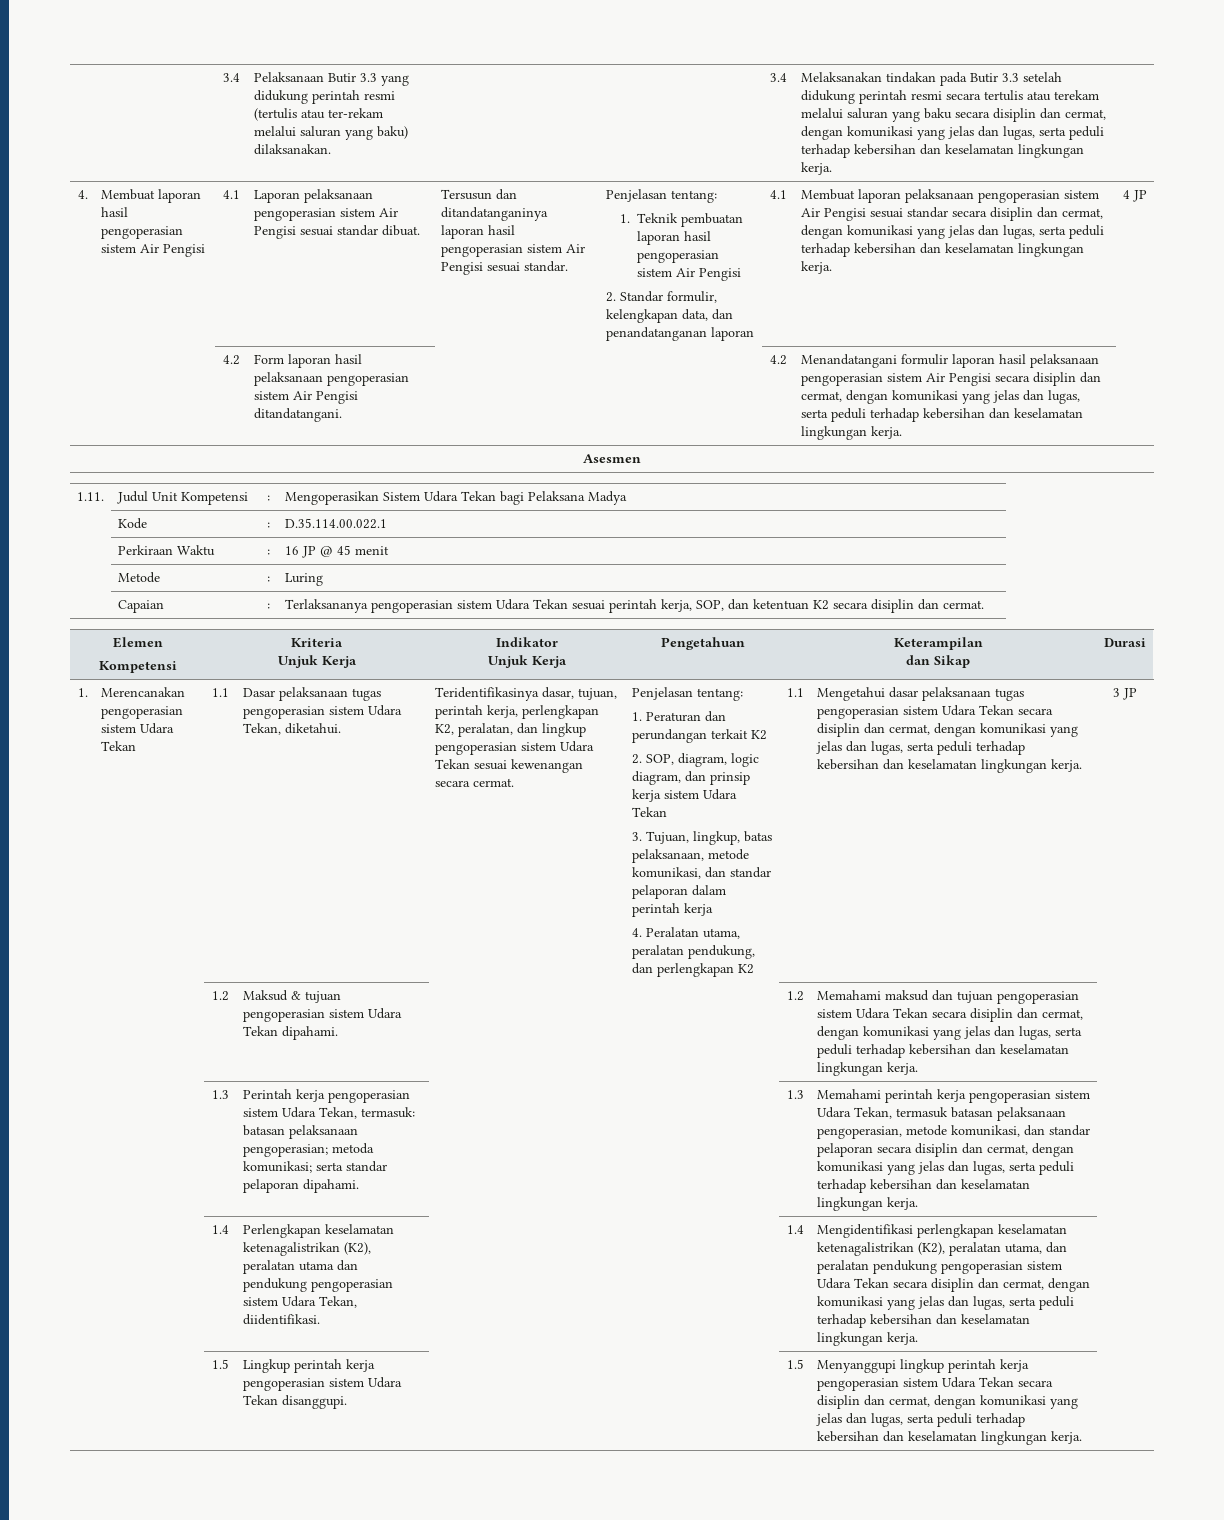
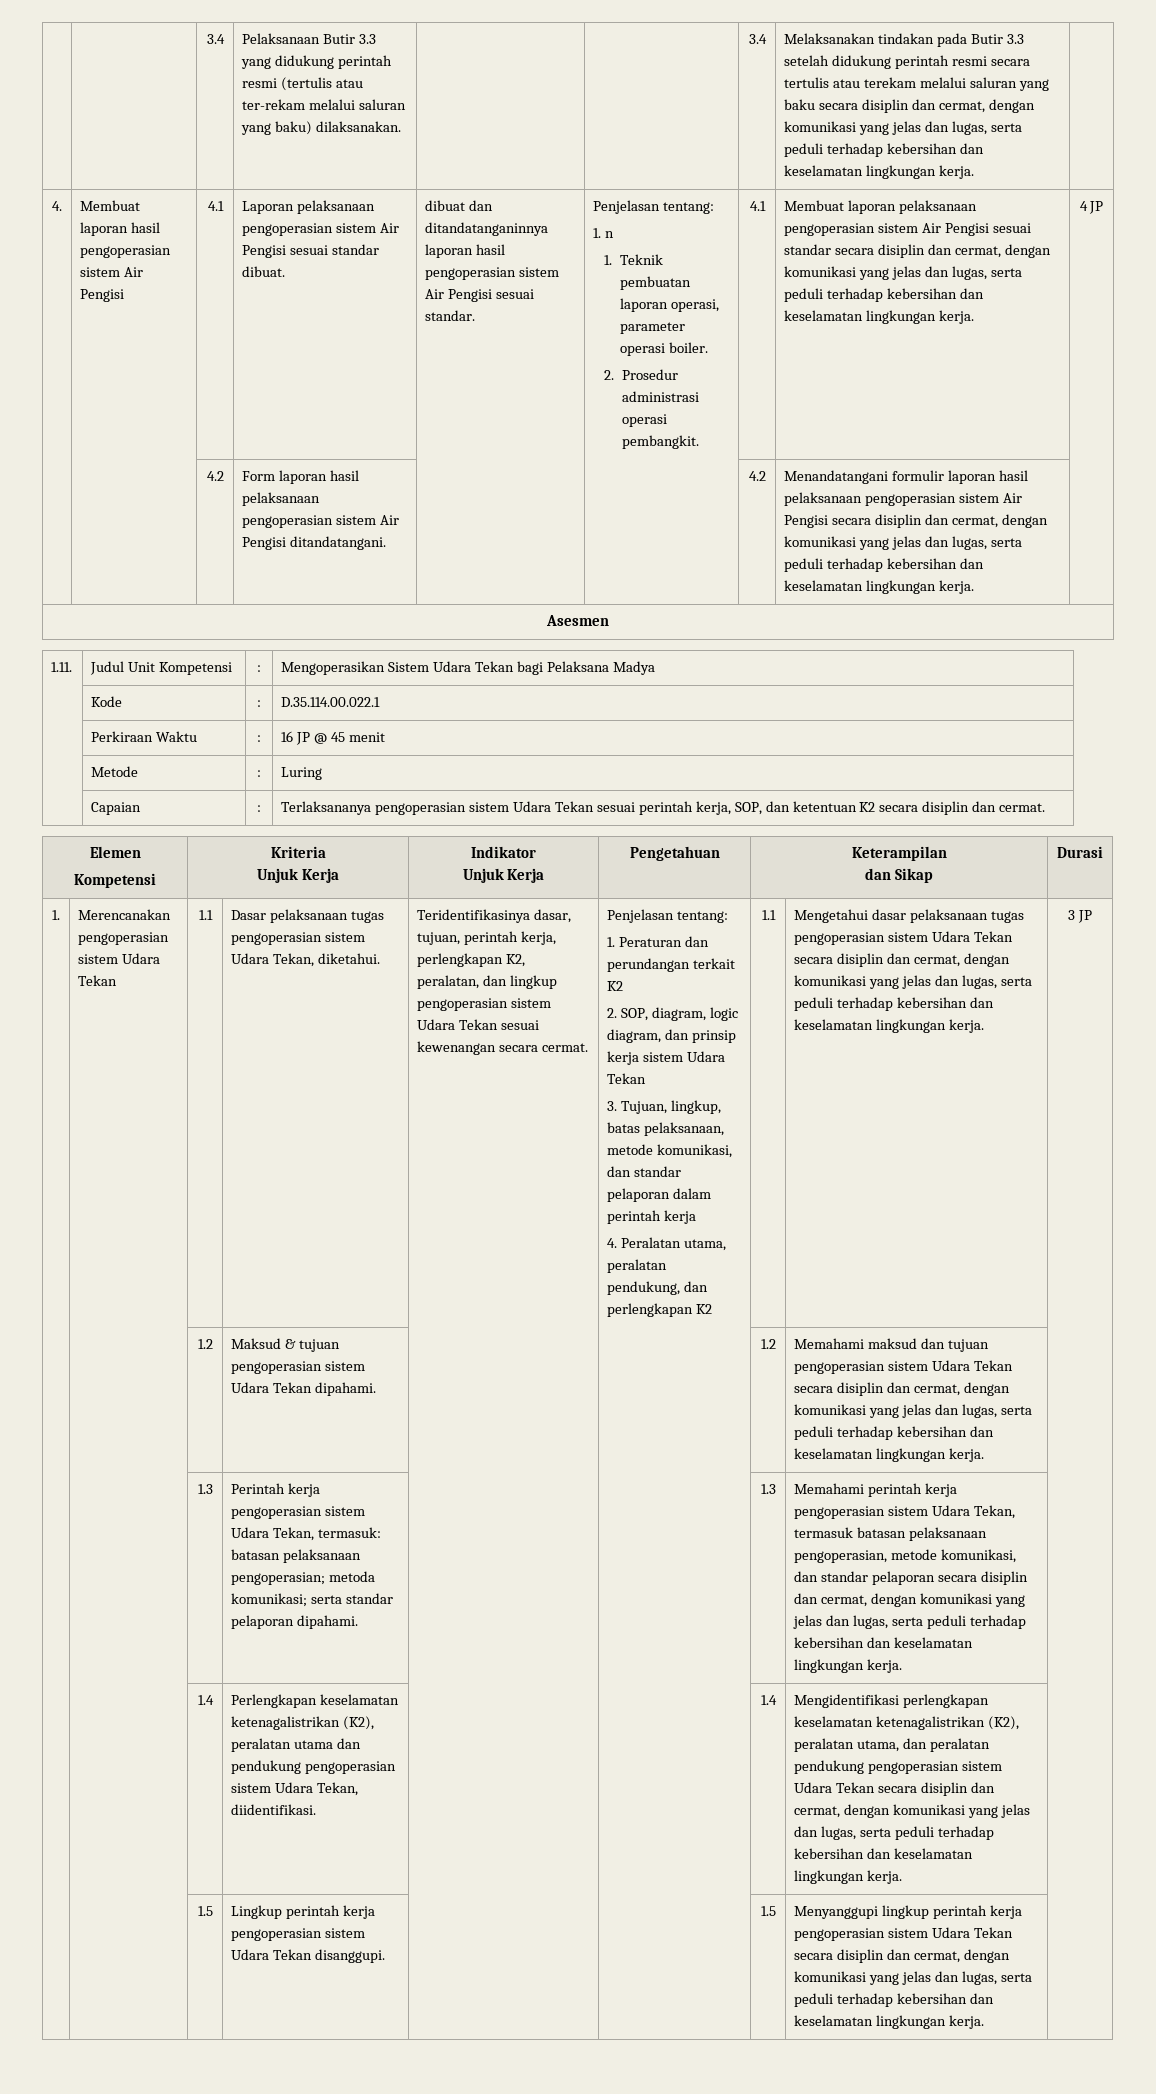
- Tersusun dan ditandatanganinya laporan hasil pengoperasian sistem Air Pengisi sesuai standar.
+ dibuat dan ditandatanganinnya laporan hasil pengoperasian sistem Air Pengisi sesuai standar.
+ 1. n
- 1. Teknik pembuatan laporan hasil pengoperasian sistem Air Pengisi
- 2. Standar formulir, kelengkapan data, dan penandatanganan laporan
+ 1. Teknik pembuatan laporan operasi, parameter operasi boiler.
+ 2. Prosedur administrasi operasi pembangkit.

